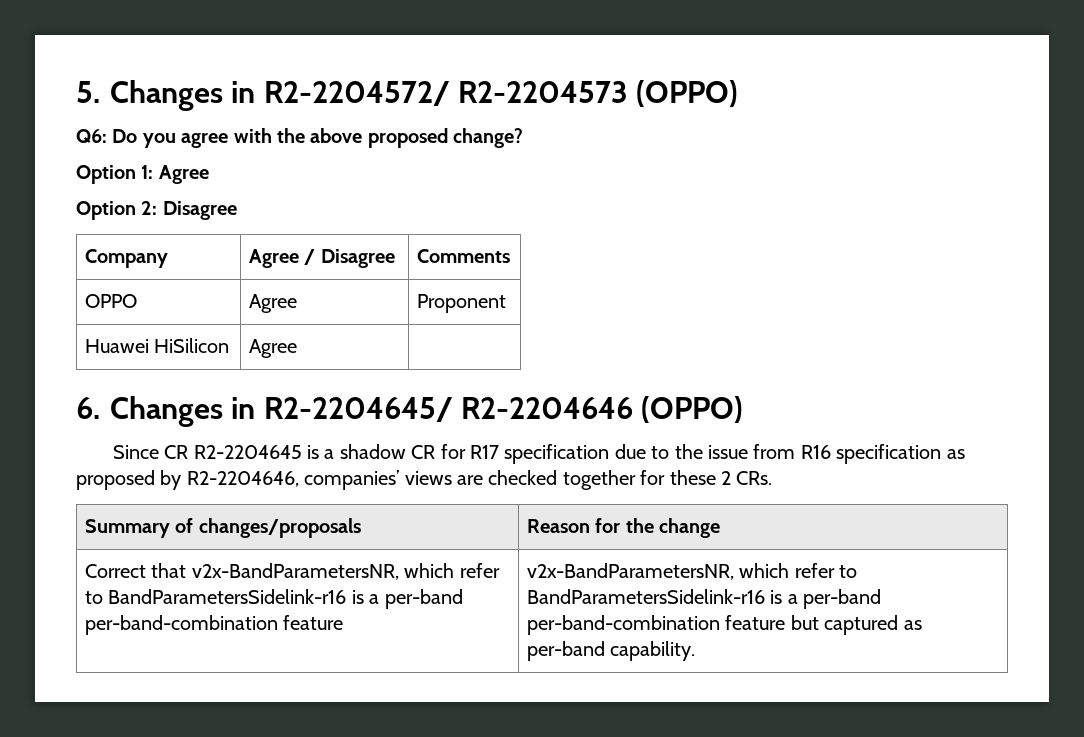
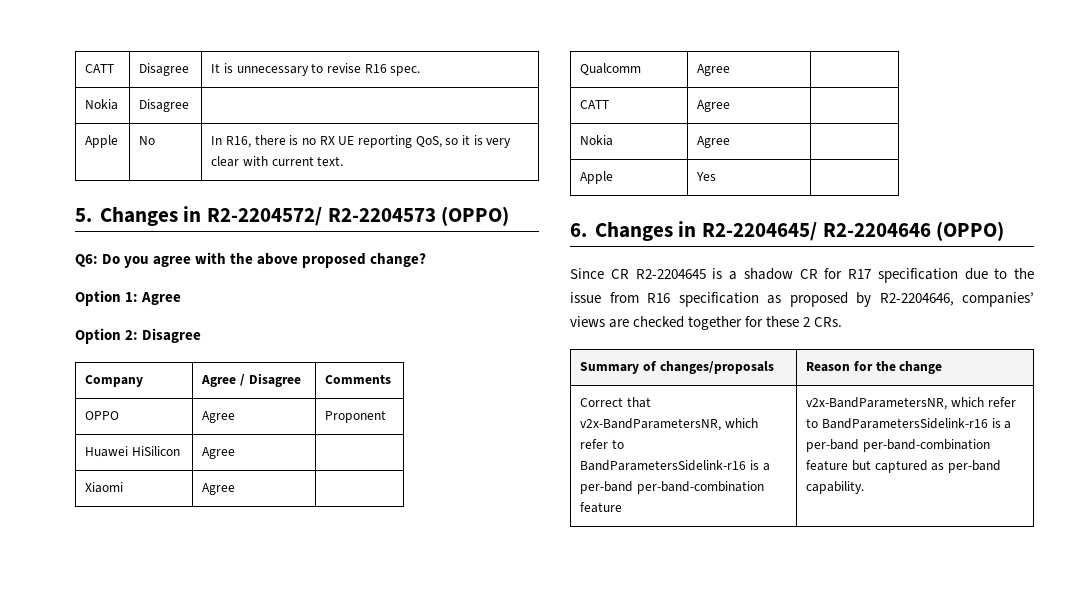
+ CATT | Disagree | It is unnecessary to revise R16 spec.
+ Nokia | Disagree |
+ Apple | No | In R16, there is no RX UE reporting QoS, so it is very clear with current text.
+ Xiaomi | Agree |
+ Qualcomm | Agree |
+ CATT | Agree |
+ Nokia | Agree |
+ Apple | Yes |

